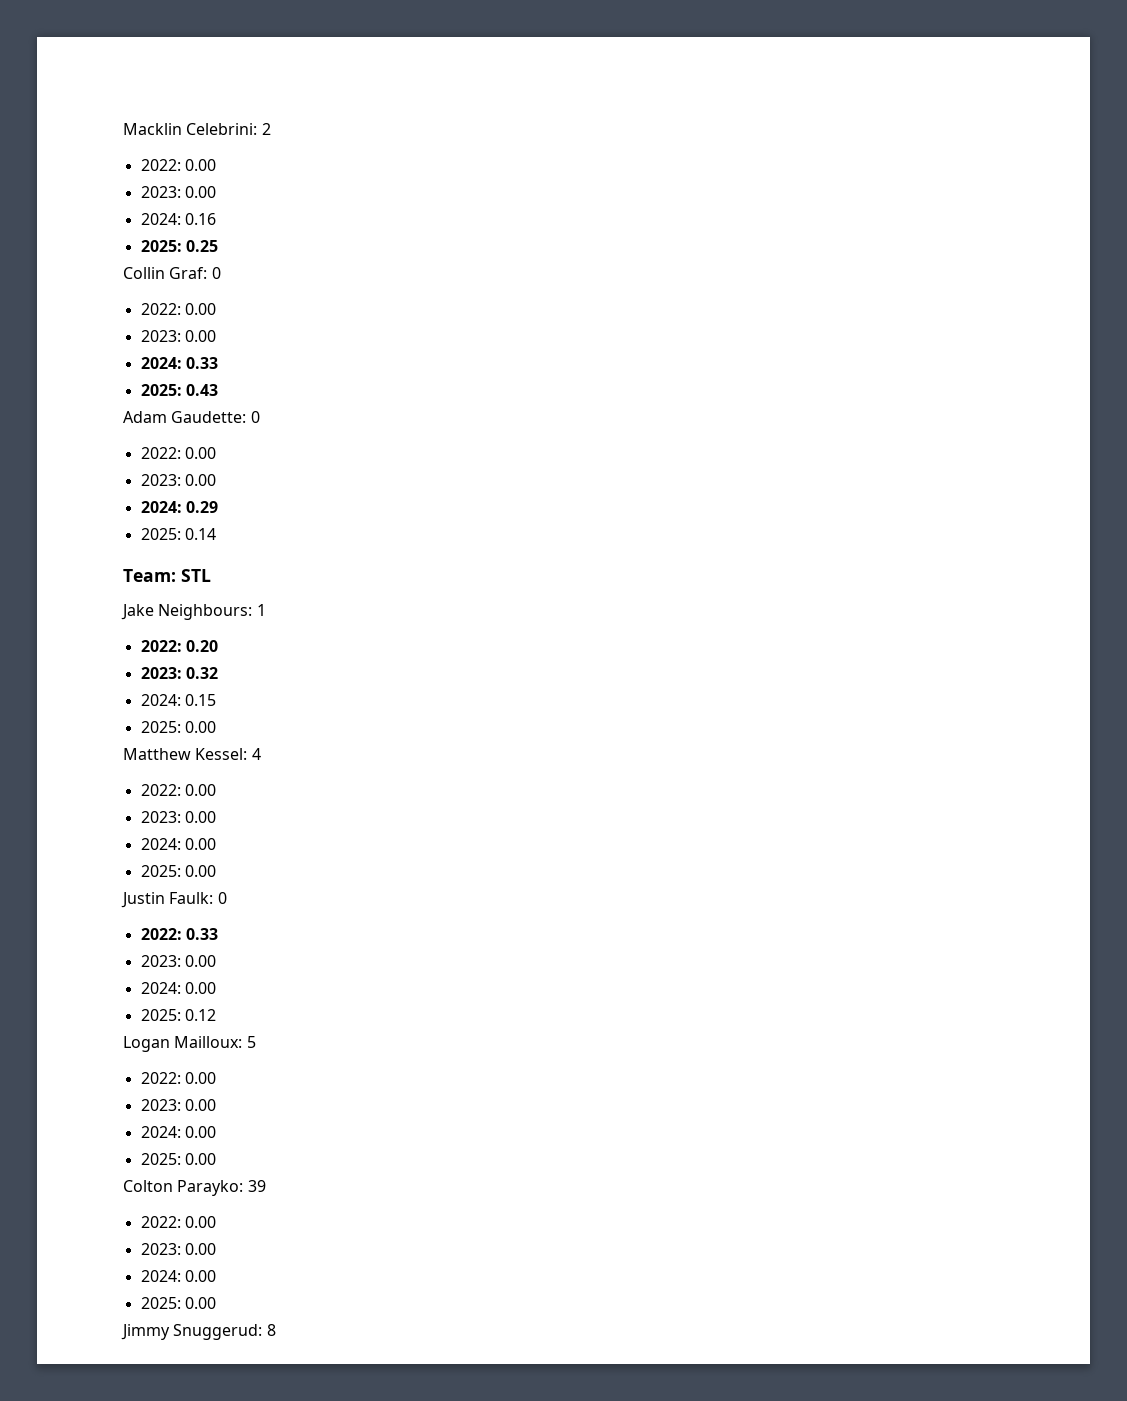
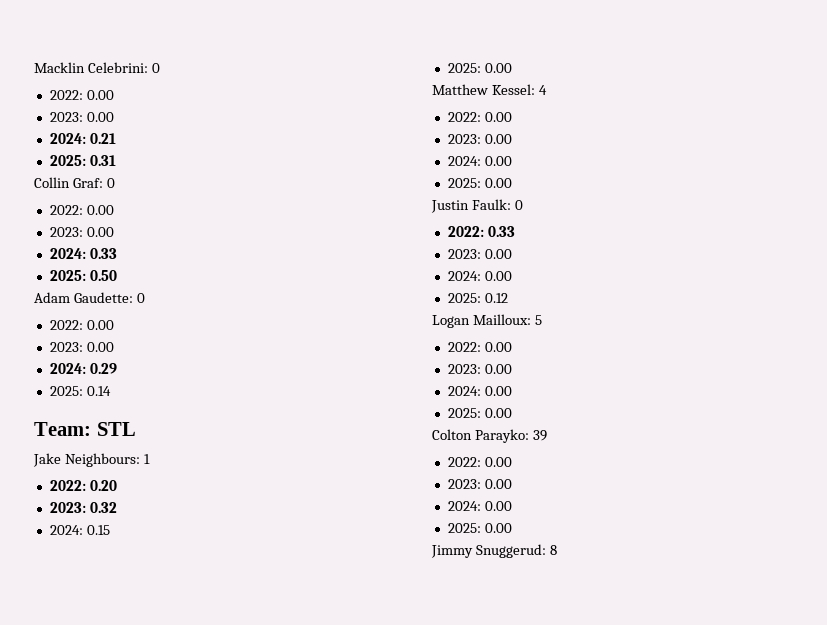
- Macklin Celebrini: 2
+ Macklin Celebrini: 0
  2022: 0.00
  2023: 0.00
- 2024: 0.16
- 2025: 0.25
+ 2024: 0.21
+ 2025: 0.31
- 2025: 0.43
+ 2025: 0.50

